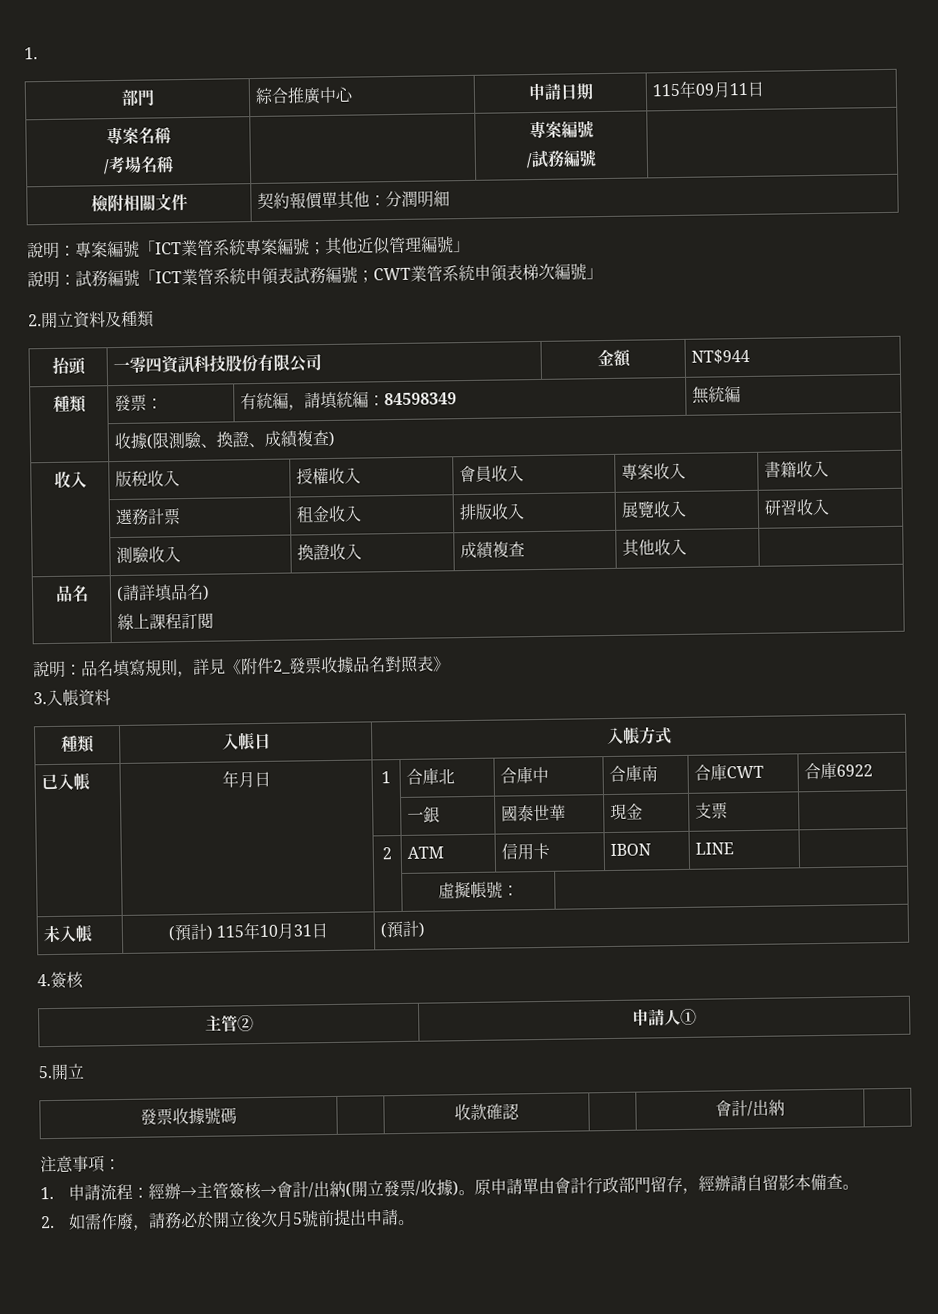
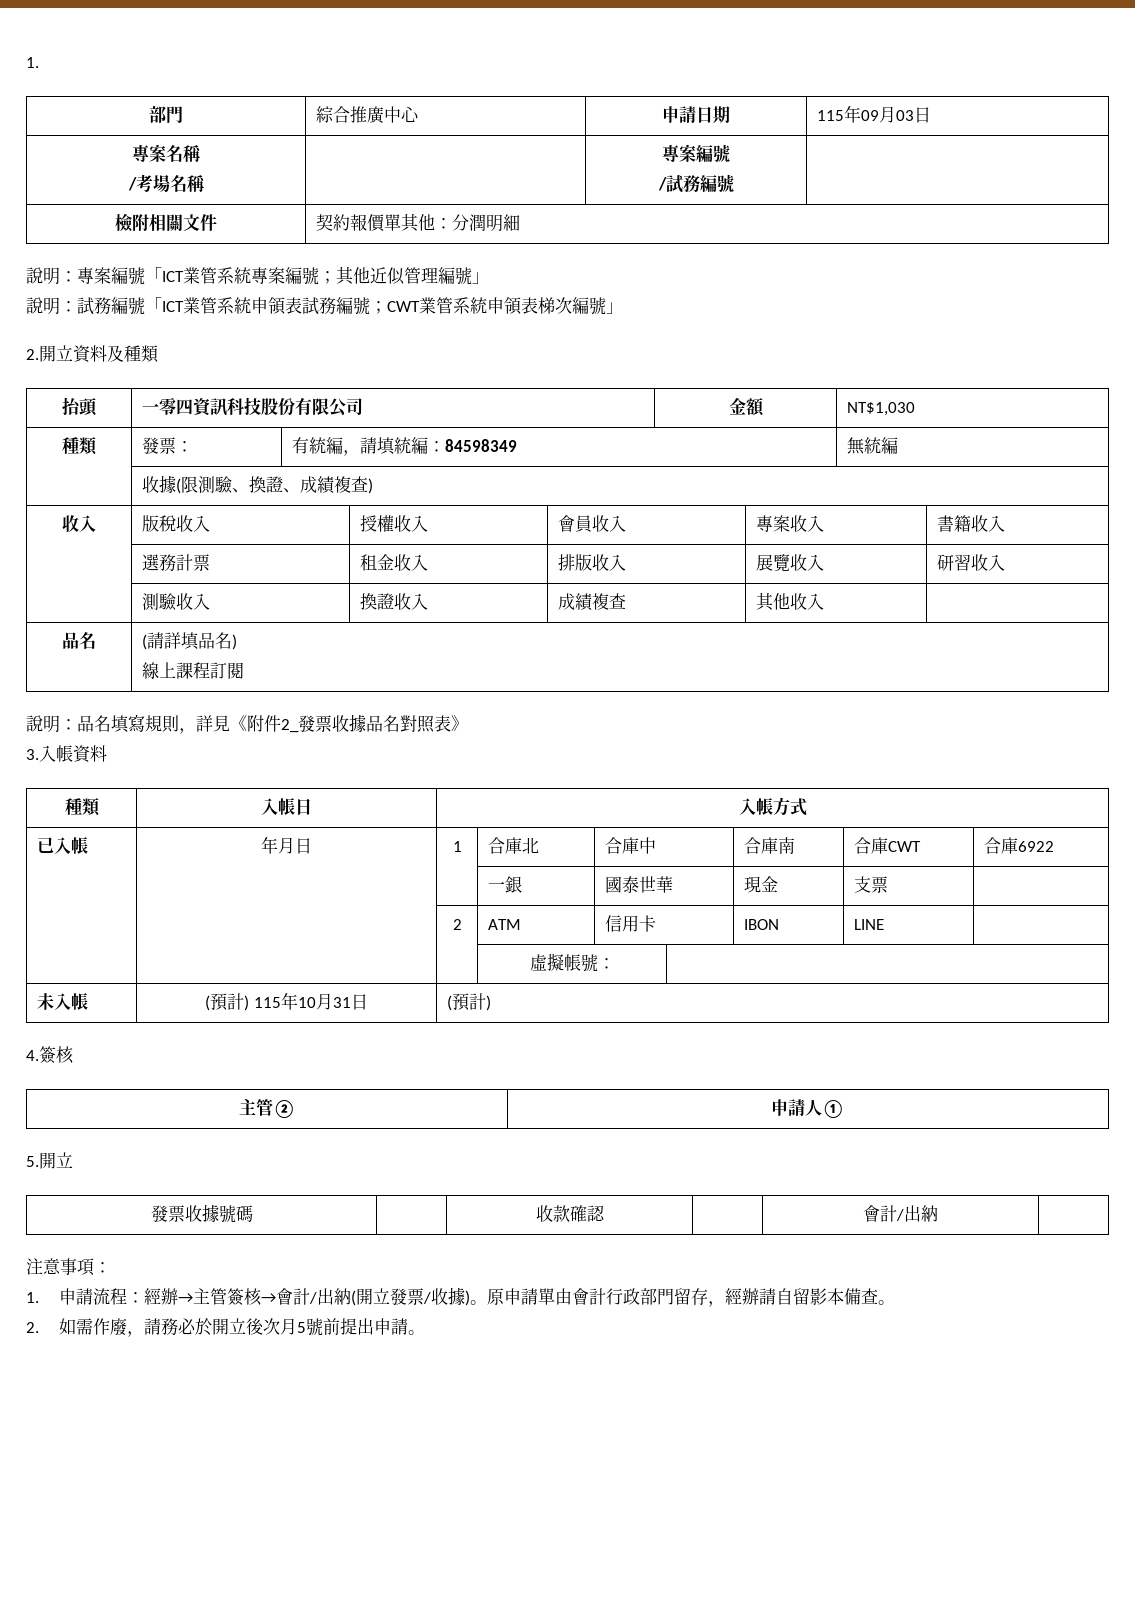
- 部門 | 綜合推廣中心 | 申請日期 | 115年09月11日
+ 部門 | 綜合推廣中心 | 申請日期 | 115年09月03日
- 抬頭 | 一零四資訊科技股份有限公司 | 金額 | NT$944
+ 抬頭 | 一零四資訊科技股份有限公司 | 金額 | NT$1,030

